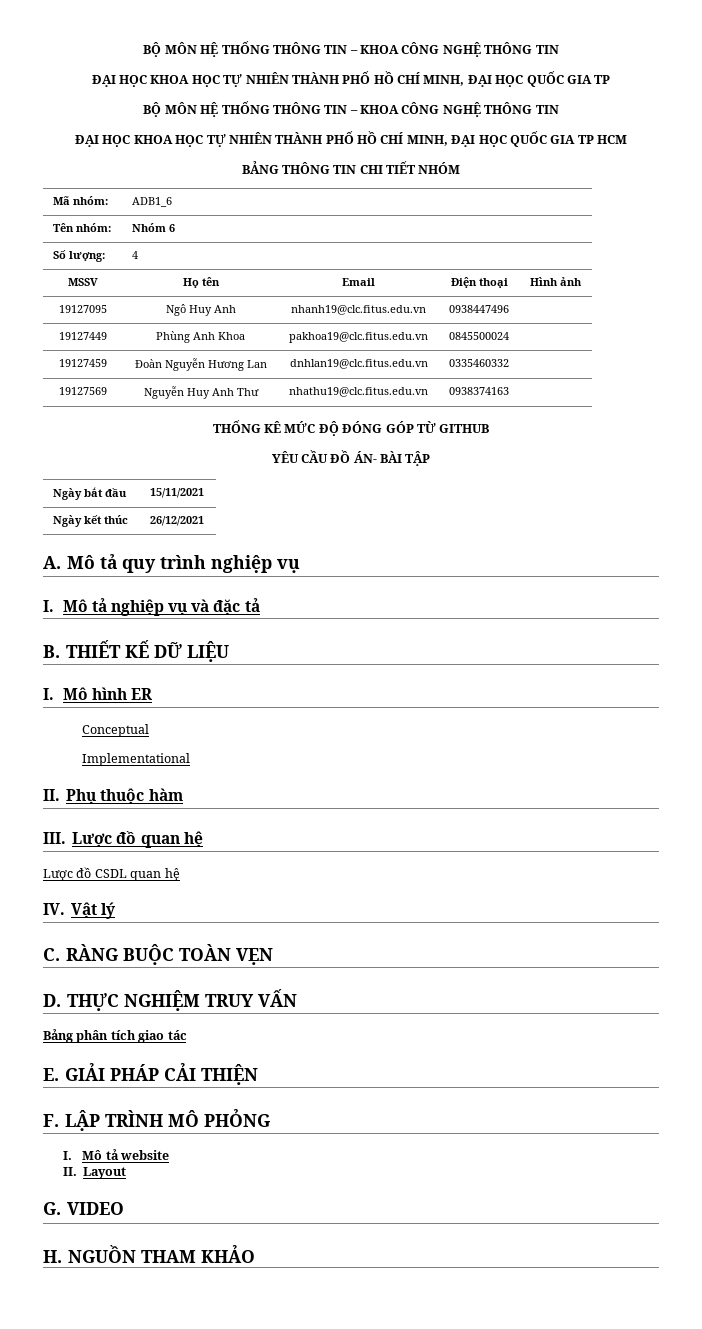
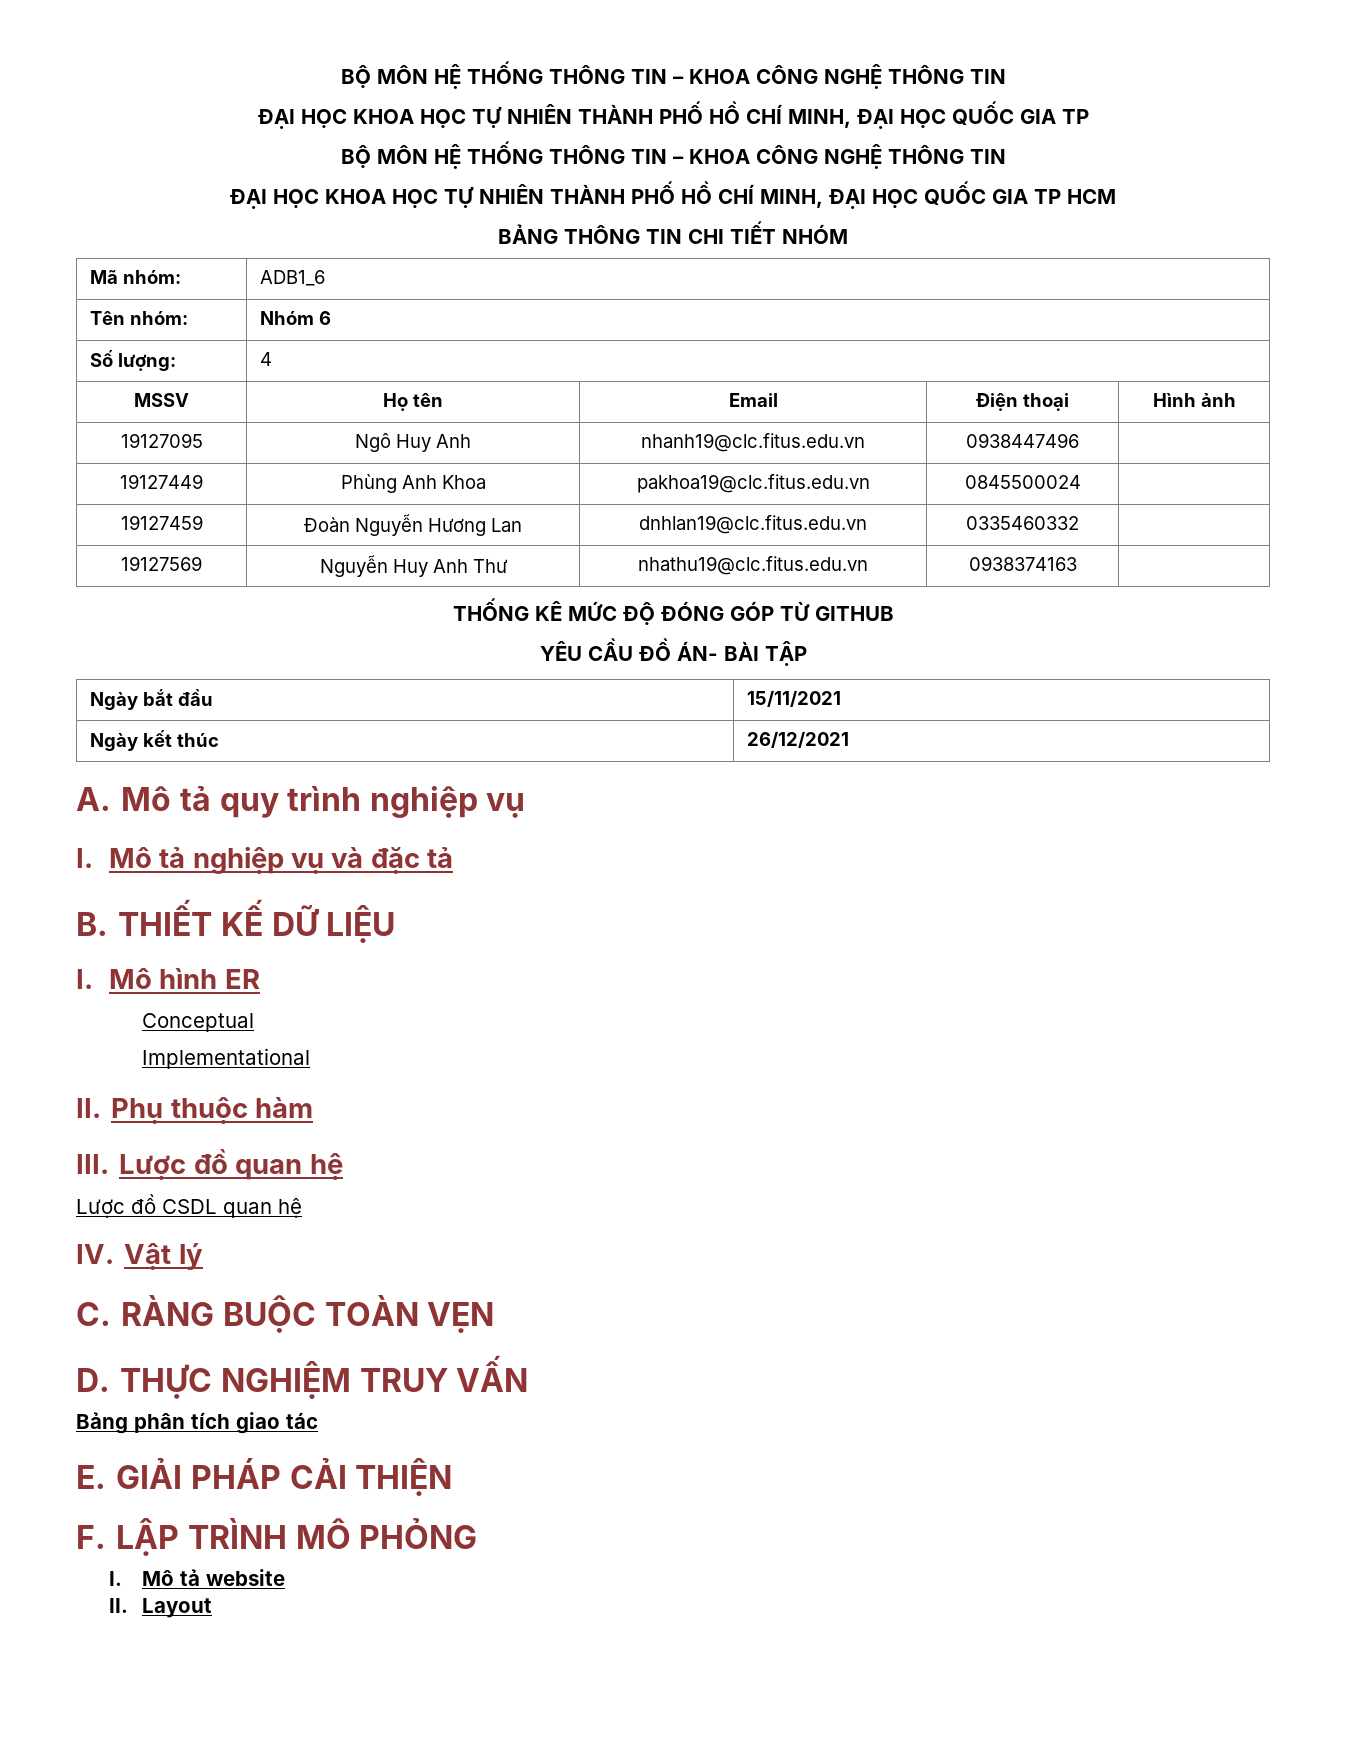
- G. VIDEO
- H. NGUỒN THAM KHẢO

